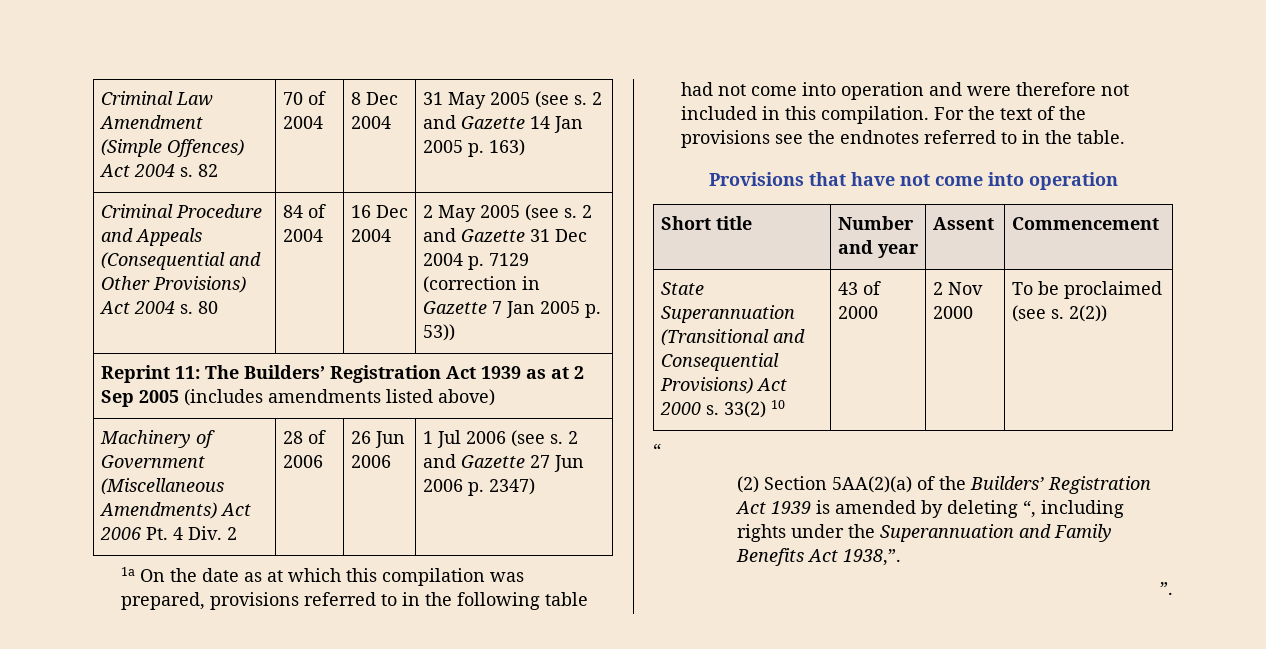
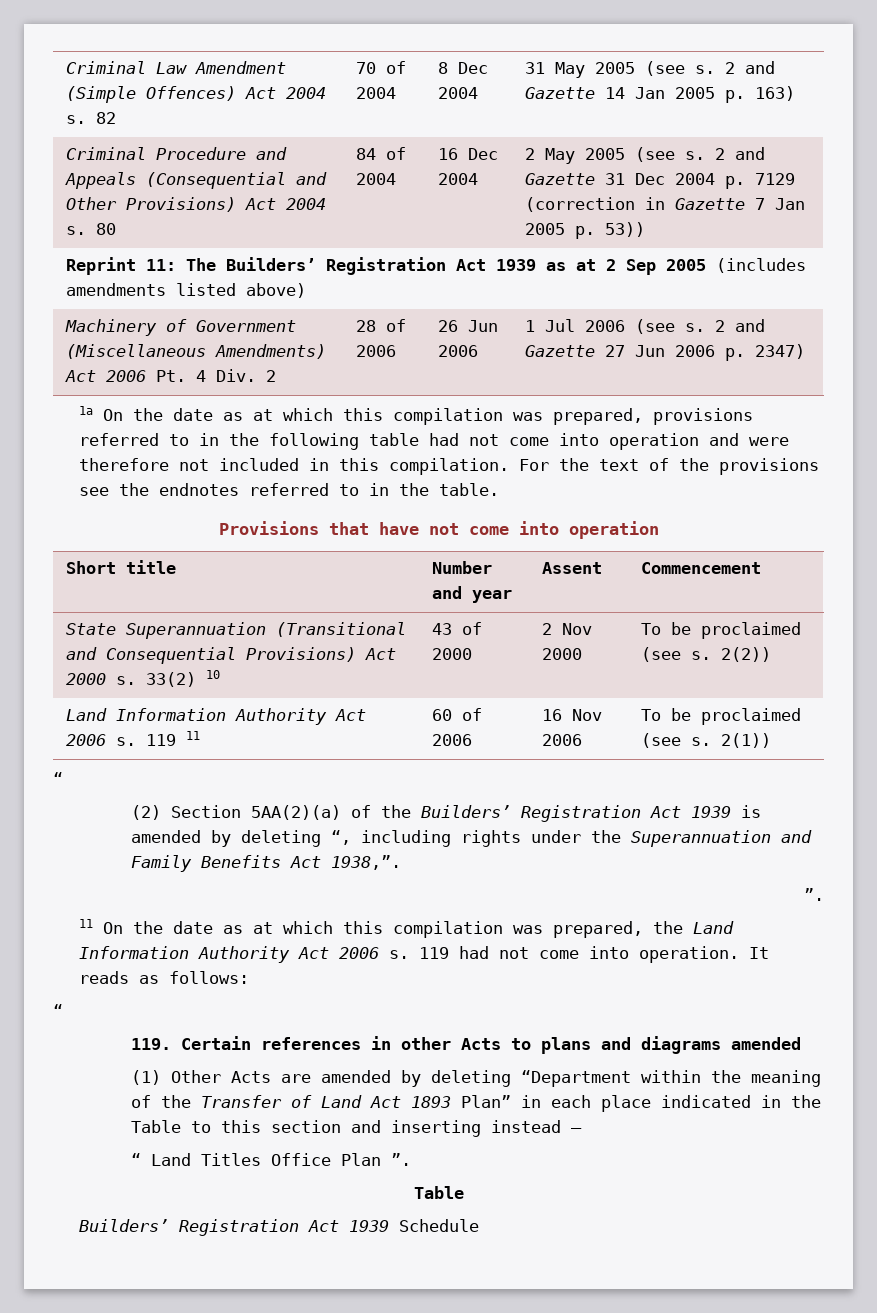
+ Land Information Authority Act 2006 s. 119 11 | 60 of 2006 | 16 Nov 2006 | To be proclaimed (see s. 2(1))
+ 11 On the date as at which this compilation was prepared, the Land Information Authority Act 2006 s. 119 had not come into operation. It reads as follows:
+ “
+ 119. Certain references in other Acts to plans and diagrams amended
+ (1) Other Acts are amended by deleting “Department within the meaning of the Transfer of Land Act 1893 Plan” in each place indicated in the Table to this section and inserting instead —
+ “ Land Titles Office Plan ”.
+ Table
+ Builders’ Registration Act 1939 Schedule

